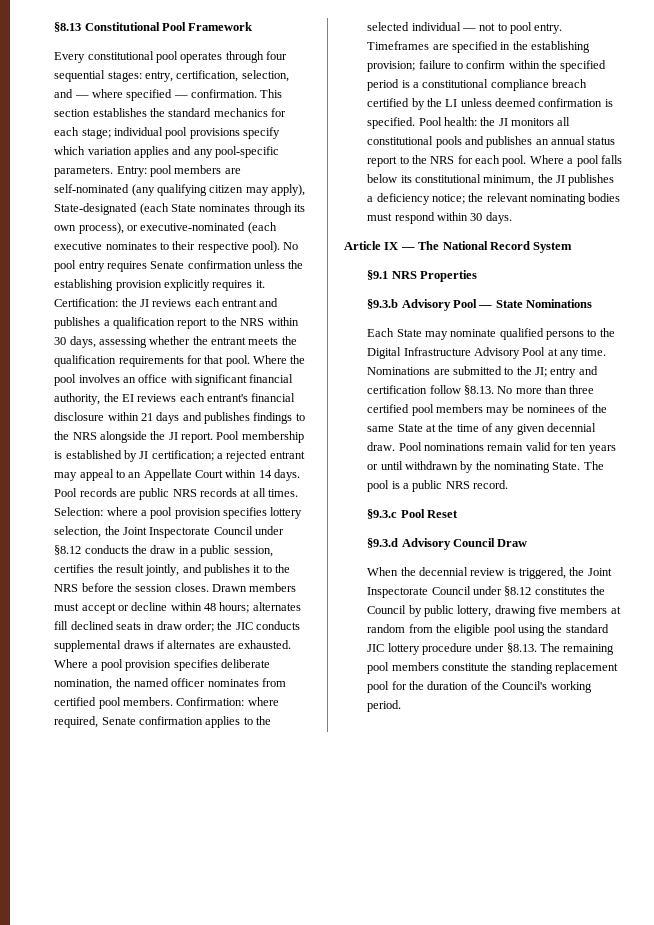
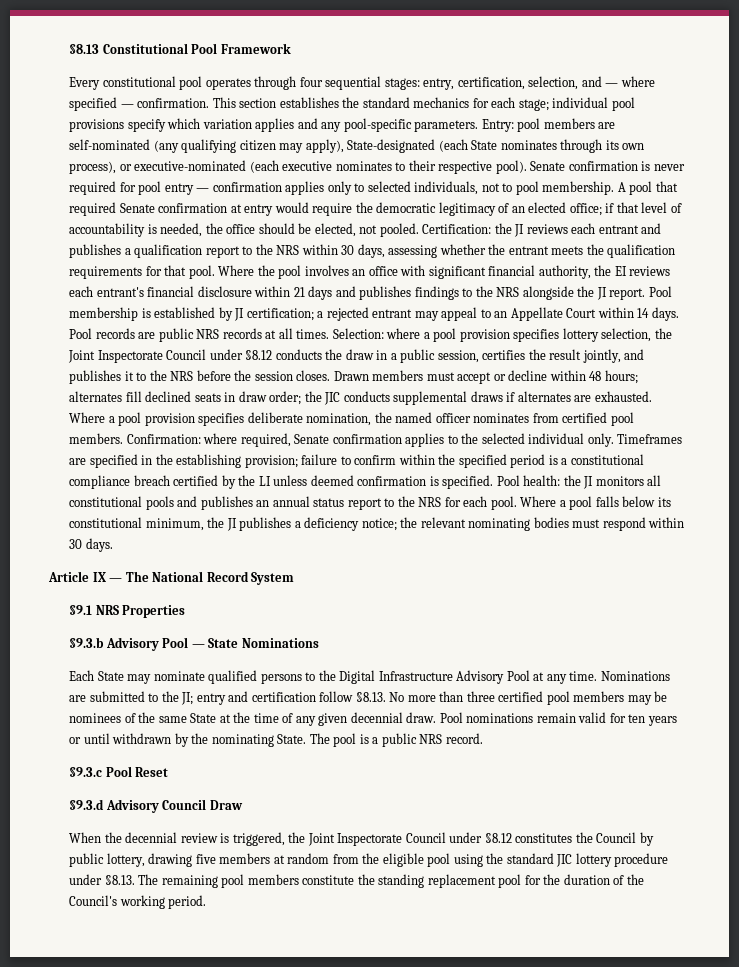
- No pool entry requires Senate confirmation unless the establishing provision explicitly requires it.
+ Senate confirmation is never required for pool entry — confirmation applies only to selected individuals, not to pool membership. A pool that required Senate confirmation at entry would require the democratic legitimacy of an elected office; if that level of accountability is needed, the office should be elected, not pooled.
- Confirmation: where required, Senate confirmation applies to the selected individual — not to pool entry.
+ Confirmation: where required, Senate confirmation applies to the selected individual only.

